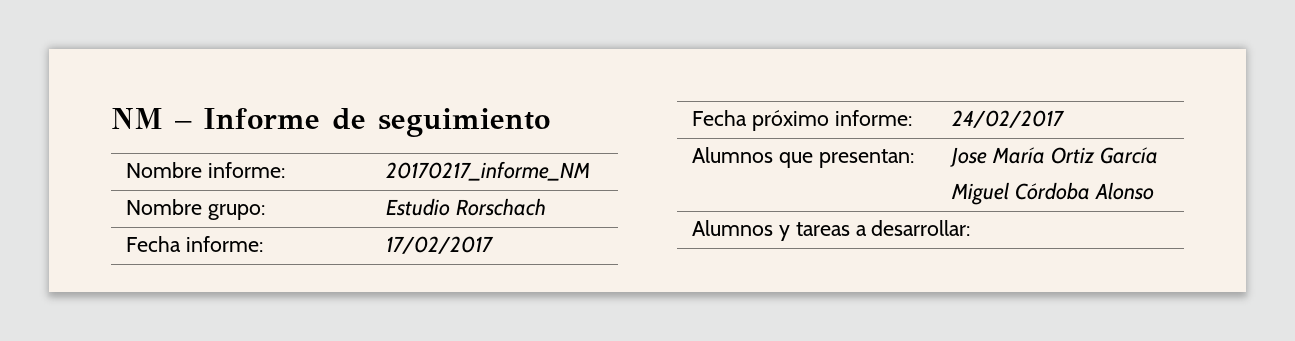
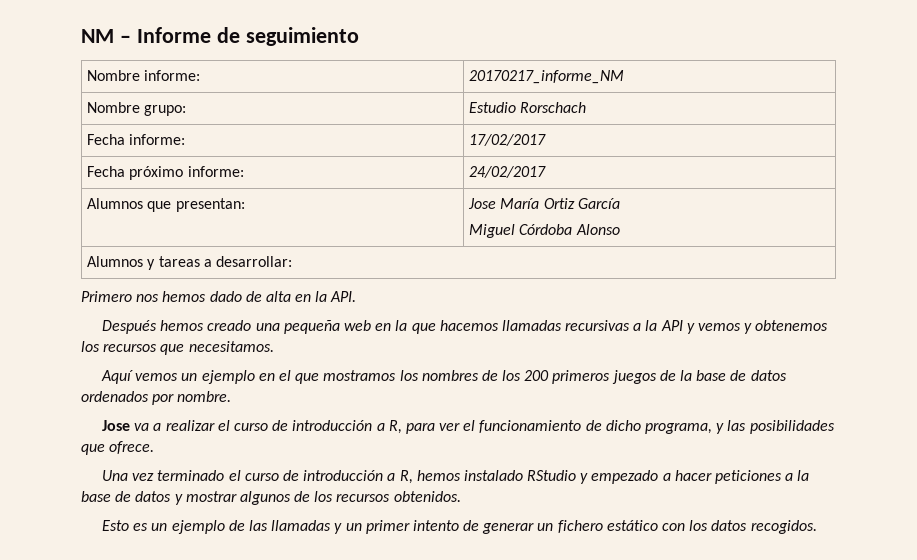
+ Primero nos hemos dado de alta en la API.
+ Después hemos creado una pequeña web en la que hacemos llamadas recursivas a la API y vemos y obtenemos los recursos que necesitamos.
+ Aquí vemos un ejemplo en el que mostramos los nombres de los 200 primeros juegos de la base de datos ordenados por nombre.
+ Jose va a realizar el curso de introducción a R, para ver el funcionamiento de dicho programa, y las posibilidades que ofrece.
+ Una vez terminado el curso de introducción a R, hemos instalado RStudio y empezado a hacer peticiones a la base de datos y mostrar algunos de los recursos obtenidos.
+ Esto es un ejemplo de las llamadas y un primer intento de generar un fichero estático con los datos recogidos.

